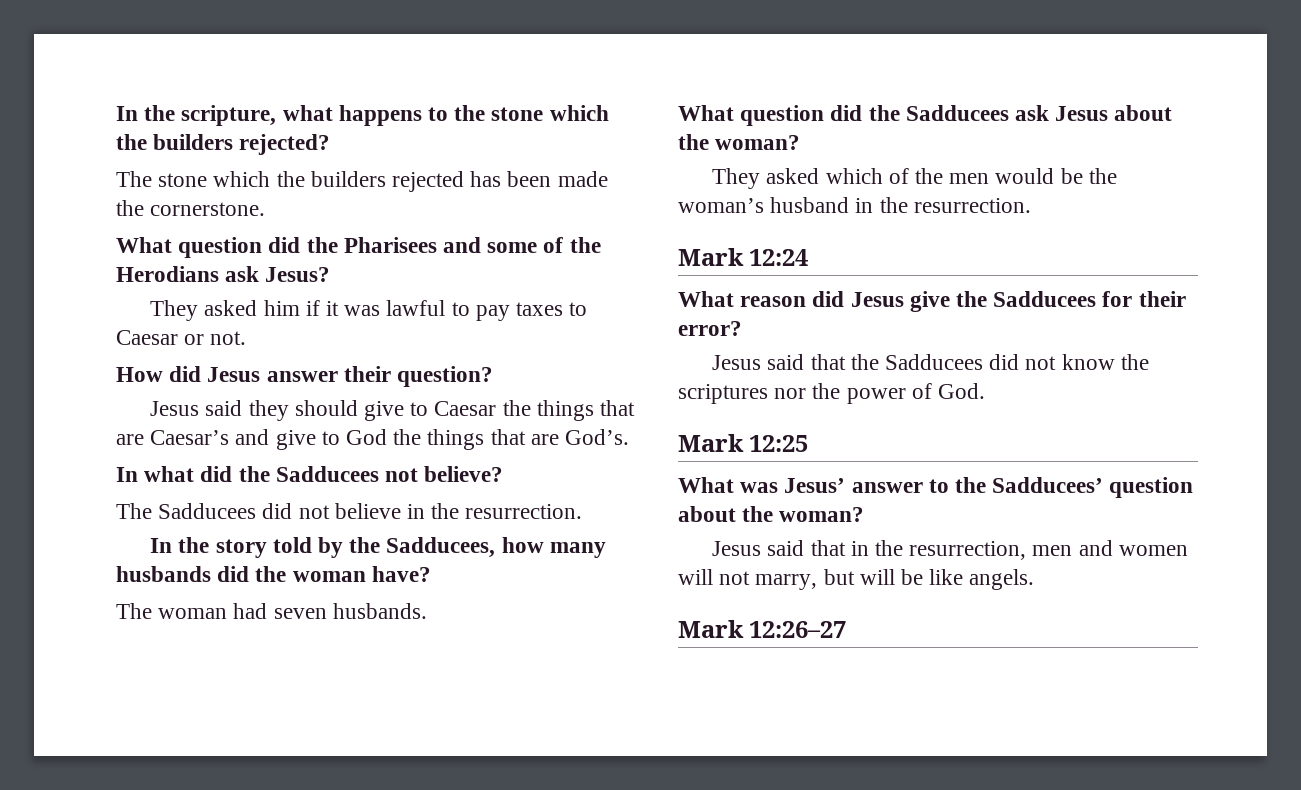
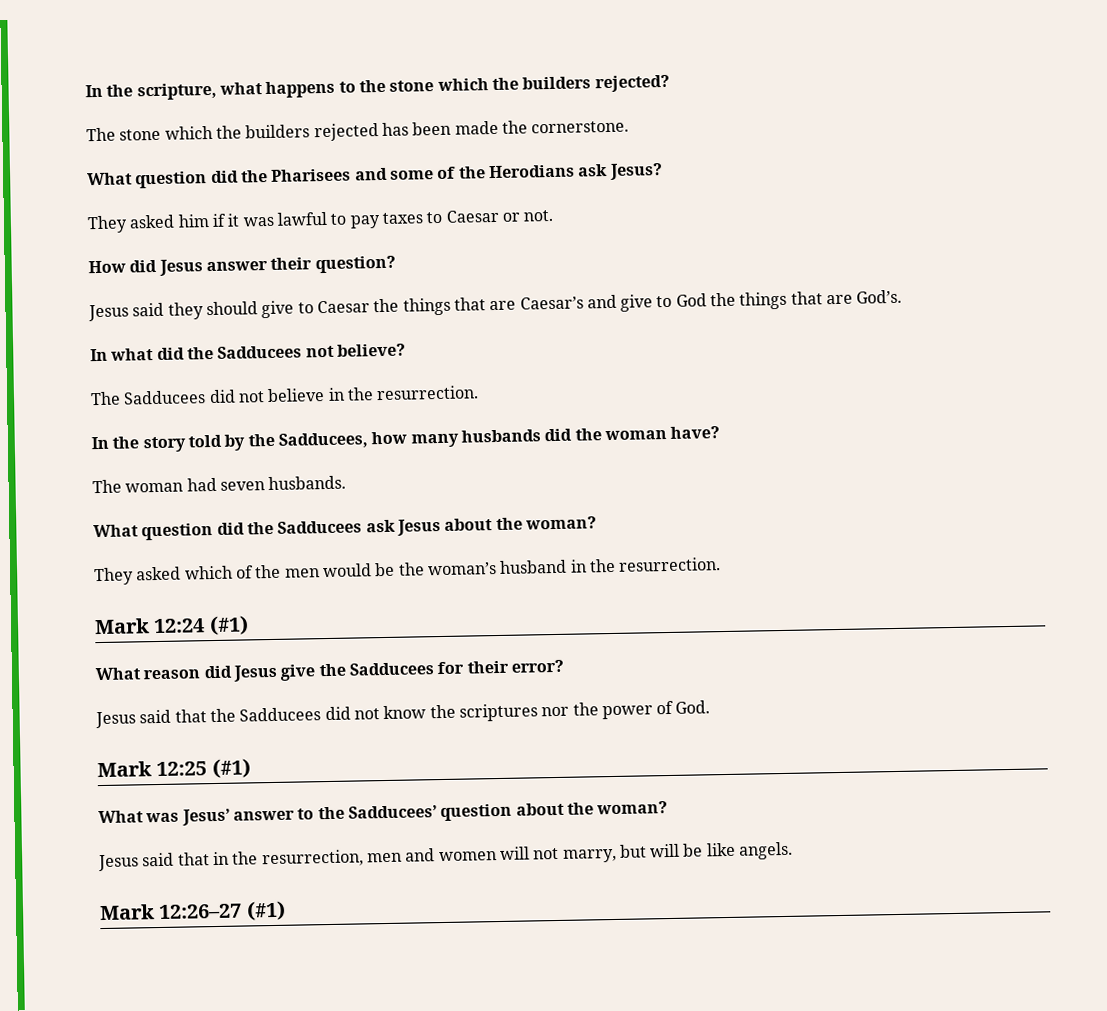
- Mark 12:24
+ Mark 12:24 (#1)
- Mark 12:25
+ Mark 12:25 (#1)
- Mark 12:26–27
+ Mark 12:26–27 (#1)

